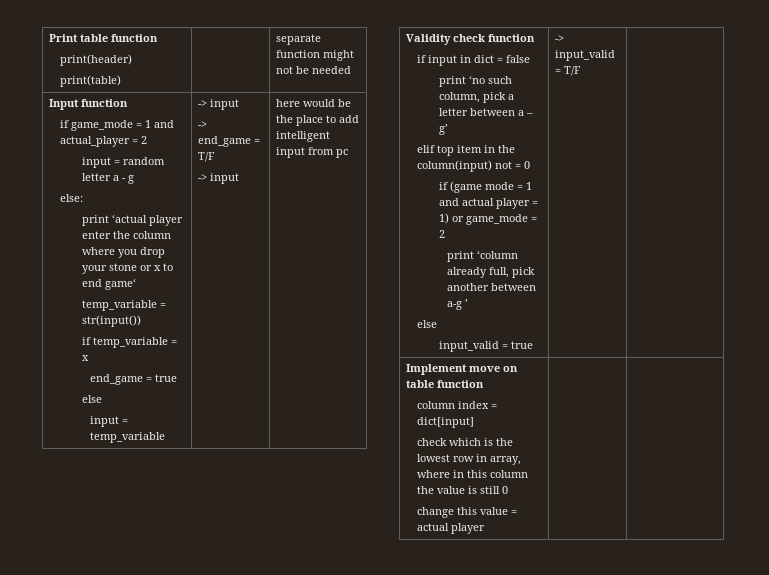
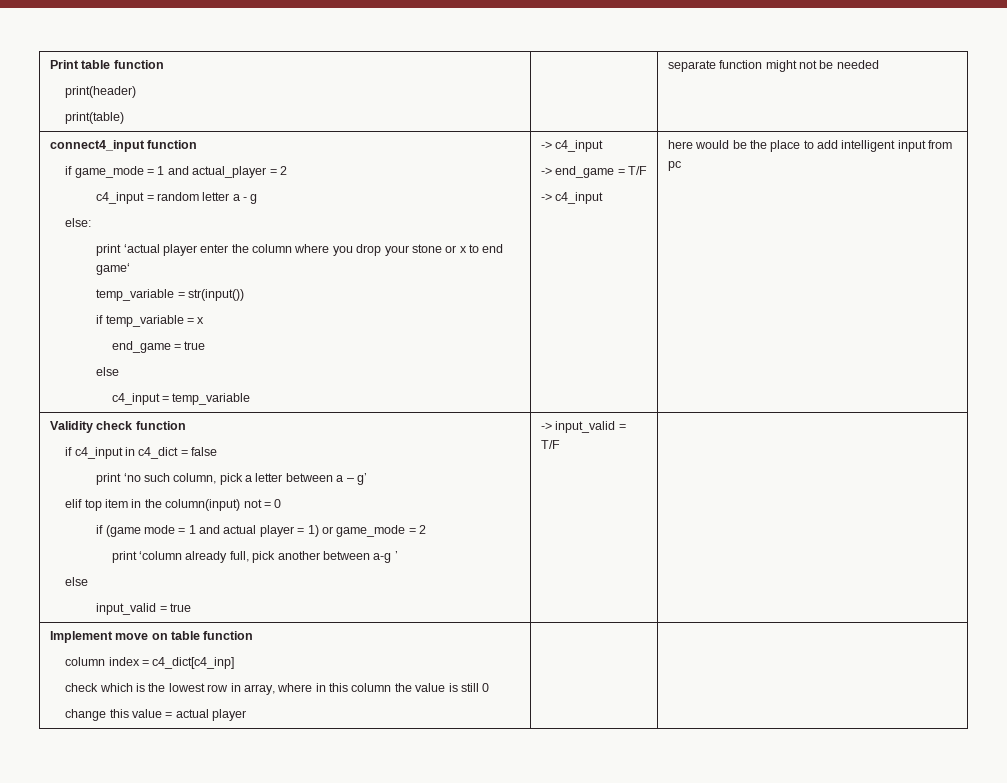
- Input function
+ connect4_input function
- input = random letter a - g
+ c4_input = random letter a - g
- input = temp_variable | -> input
+ c4_input = temp_variable | -> c4_input
  -> end_game = T/F
- -> input
+ -> c4_input
- if input in dict = false
+ if c4_input in c4_dict = false
  Implement move on table function
- column index = dict[input]
+ column index = c4_dict[c4_inp]

